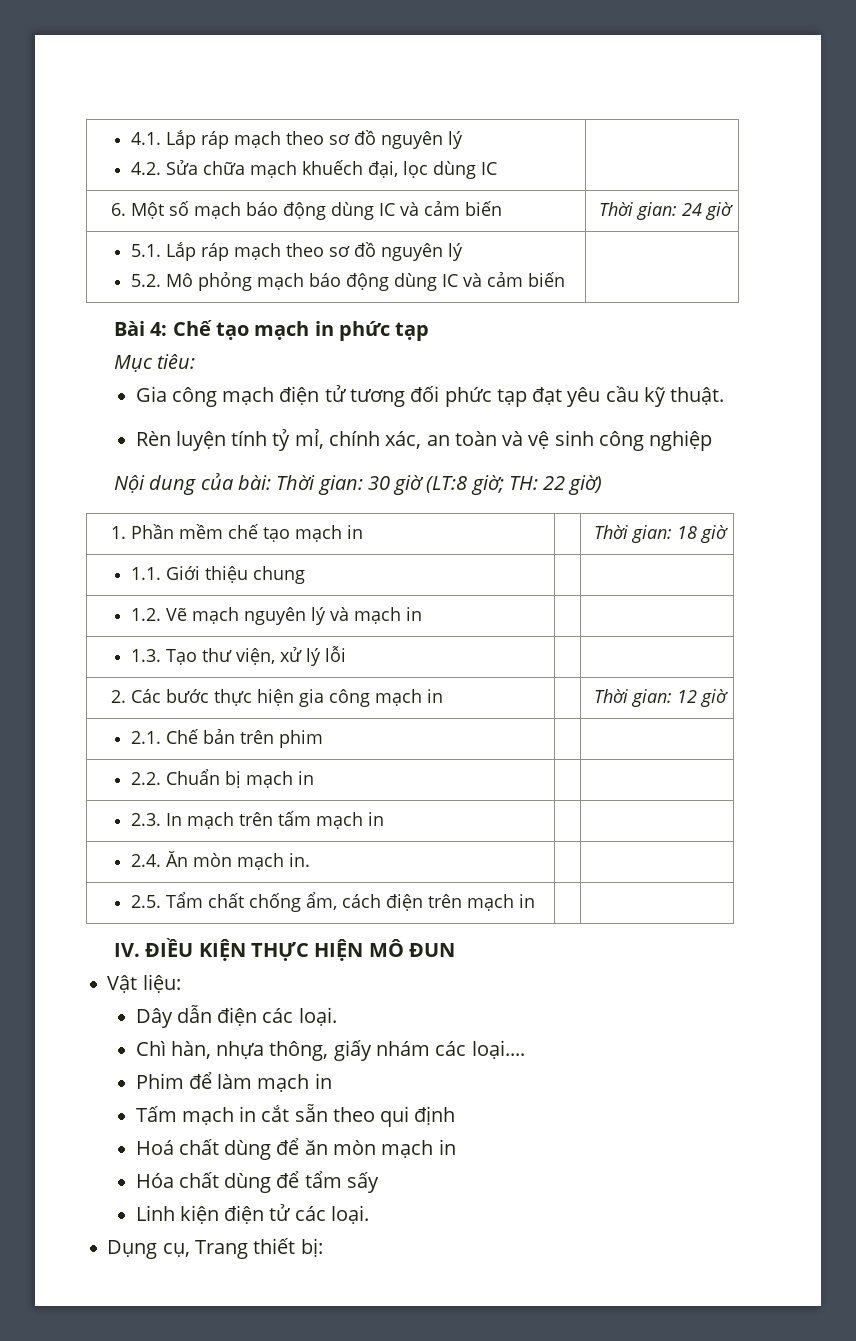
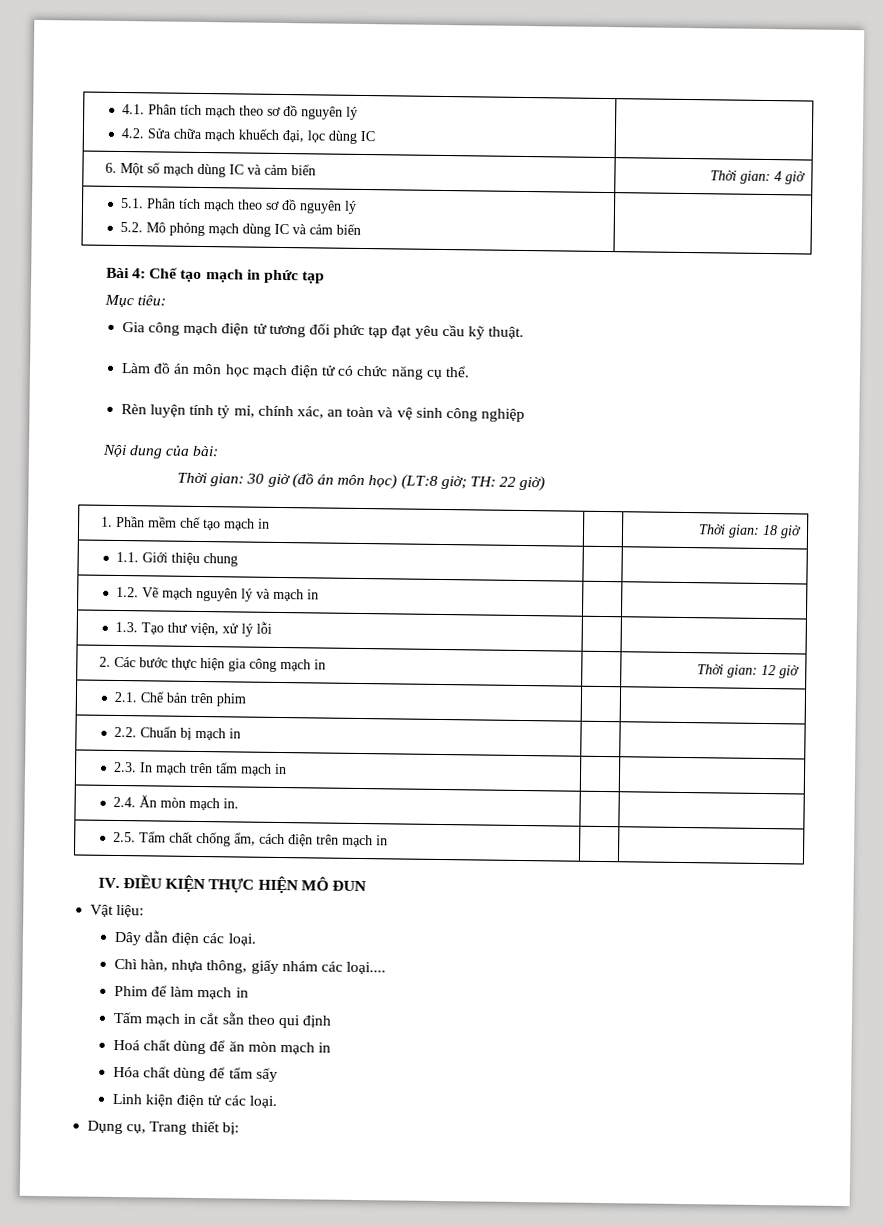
- 4.1. Lắp ráp mạch theo sơ đồ nguyên lý
+ 4.1. Phân tích mạch theo sơ đồ nguyên lý
- 6. Một số mạch báo động dùng IC và cảm biến | Thời gian: 24 giờ
+ 6. Một số mạch dùng IC và cảm biến | Thời gian: 4 giờ
- 5.1. Lắp ráp mạch theo sơ đồ nguyên lý
- 5.2. Mô phỏng mạch báo động dùng IC và cảm biến |
+ 5.1. Phân tích mạch theo sơ đồ nguyên lý
+ 5.2. Mô phỏng mạch dùng IC và cảm biến |
+ Làm đồ án môn học mạch điện tử có chức năng cụ thể.
- Nội dung của bài: Thời gian: 30 giờ (LT:8 giờ; TH: 22 giờ)
+ Nội dung của bài:
+ Thời gian: 30 giờ (đồ án môn học) (LT:8 giờ; TH: 22 giờ)

